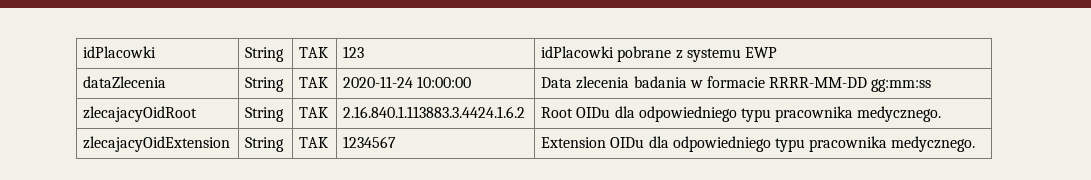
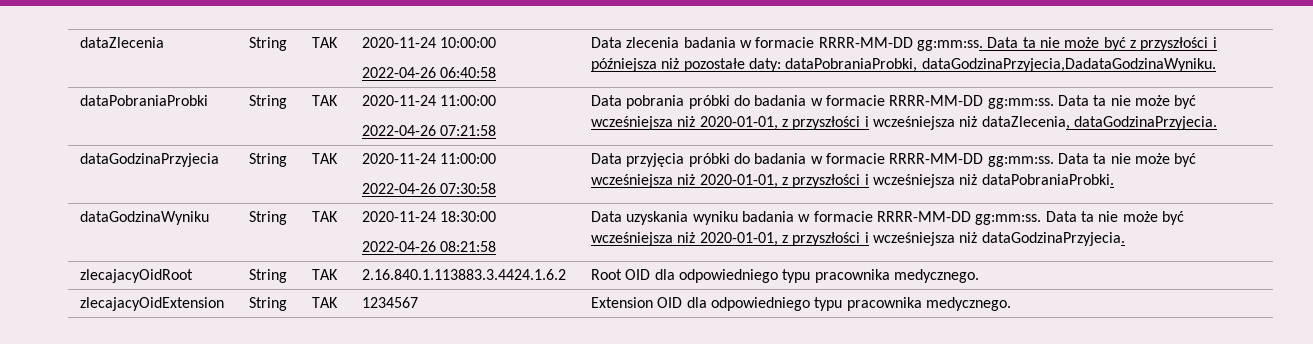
- idPlacowki | String | TAK | 123 | idPlacowki pobrane z systemu EWP
- dataZlecenia | String | TAK | 2020-11-24 10:00:00 | Data zlecenia badania w formacie RRRR-MM-DD gg:mm:ss
+ dataZlecenia | String | TAK | 2020-11-24 10:00:00
+ 2022-04-26 06:40:58 | Data zlecenia badania w formacie RRRR-MM-DD gg:mm:ss. Data ta nie może być z przyszłości i późniejsza niż pozostałe daty: dataPobraniaProbki, dataGodzinaPrzyjecia,DadataGodzinaWyniku.
+ dataPobraniaProbki | String | TAK | 2020-11-24 11:00:00
+ 2022-04-26 07:21:58 | Data pobrania próbki do badania w formacie RRRR-MM-DD gg:mm:ss. Data ta nie może być wcześniejsza niż 2020-01-01, z przyszłości i wcześniejsza niż dataZlecenia, dataGodzinaPrzyjecia.
+ dataGodzinaPrzyjecia | String | TAK | 2020-11-24 11:00:00
+ 2022-04-26 07:30:58 | Data przyjęcia próbki do badania w formacie RRRR-MM-DD gg:mm:ss. Data ta nie może być wcześniejsza niż 2020-01-01, z przyszłości i wcześniejsza niż dataPobraniaProbki.
+ dataGodzinaWyniku | String | TAK | 2020-11-24 18:30:00
+ 2022-04-26 08:21:58 | Data uzyskania wyniku badania w formacie RRRR-MM-DD gg:mm:ss. Data ta nie może być wcześniejsza niż 2020-01-01, z przyszłości i wcześniejsza niż dataGodzinaPrzyjecia.
- zlecajacyOidRoot | String | TAK | 2.16.840.1.113883.3.4424.1.6.2 | Root OIDu dla odpowiedniego typu pracownika medycznego.
+ zlecajacyOidRoot | String | TAK | 2.16.840.1.113883.3.4424.1.6.2 | Root OID dla odpowiedniego typu pracownika medycznego.
- zlecajacyOidExtension | String | TAK | 1234567 | Extension OIDu dla odpowiedniego typu pracownika medycznego.
+ zlecajacyOidExtension | String | TAK | 1234567 | Extension OID dla odpowiedniego typu pracownika medycznego.

